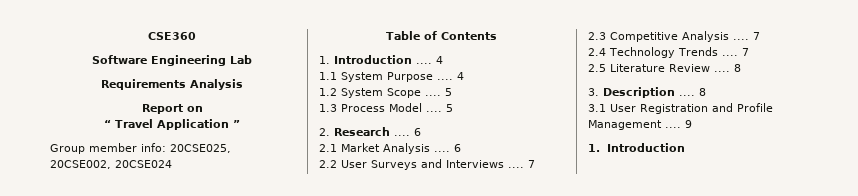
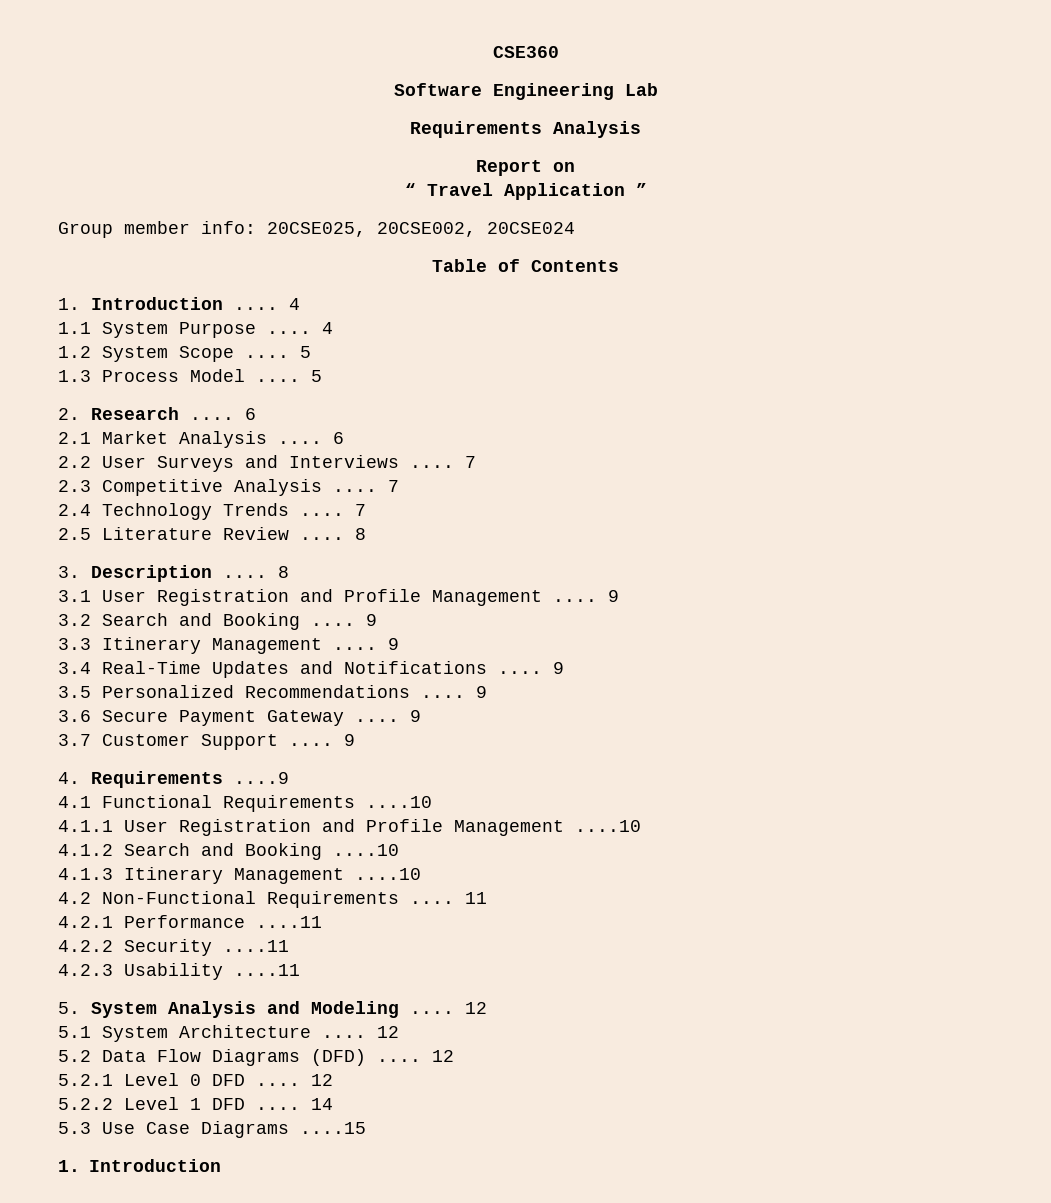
+ 3.2 Search and Booking .... 9
+ 3.3 Itinerary Management .... 9
+ 3.4 Real-Time Updates and Notifications .... 9
+ 3.5 Personalized Recommendations .... 9
+ 3.6 Secure Payment Gateway .... 9
+ 3.7 Customer Support .... 9
+ 4. Requirements ....9
+ 4.1 Functional Requirements ....10
+ 4.1.1 User Registration and Profile Management ....10
+ 4.1.2 Search and Booking ....10
+ 4.1.3 Itinerary Management ....10
+ 4.2 Non-Functional Requirements .... 11
+ 4.2.1 Performance ....11
+ 4.2.2 Security ....11
+ 4.2.3 Usability ....11
+ 5. System Analysis and Modeling .... 12
+ 5.1 System Architecture .... 12
+ 5.2 Data Flow Diagrams (DFD) .... 12
+ 5.2.1 Level 0 DFD .... 12
+ 5.2.2 Level 1 DFD .... 14
+ 5.3 Use Case Diagrams ....15

